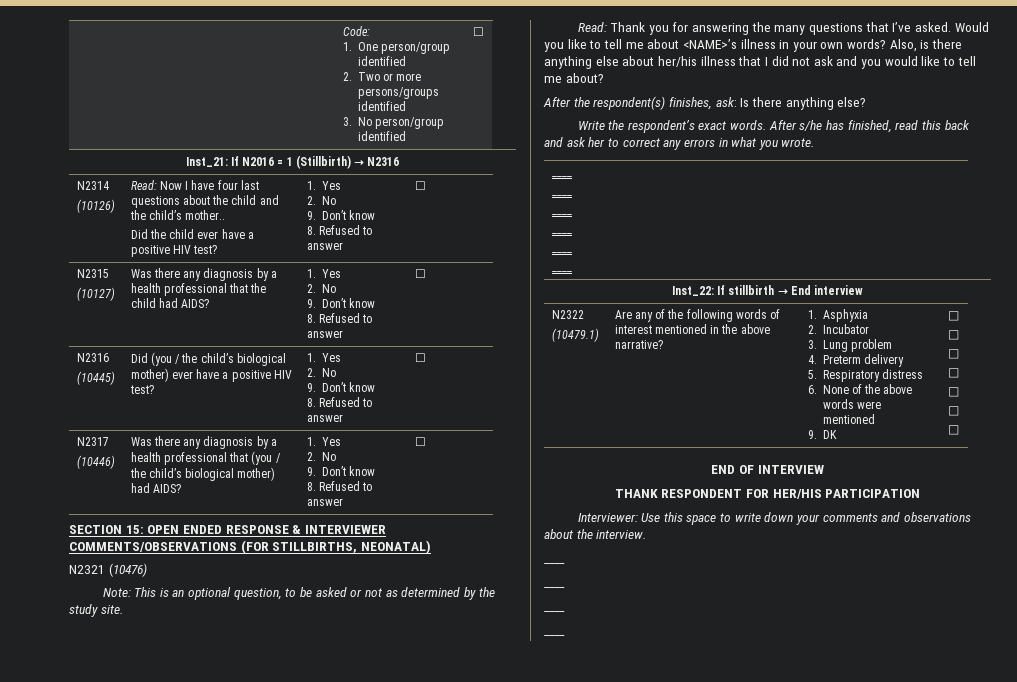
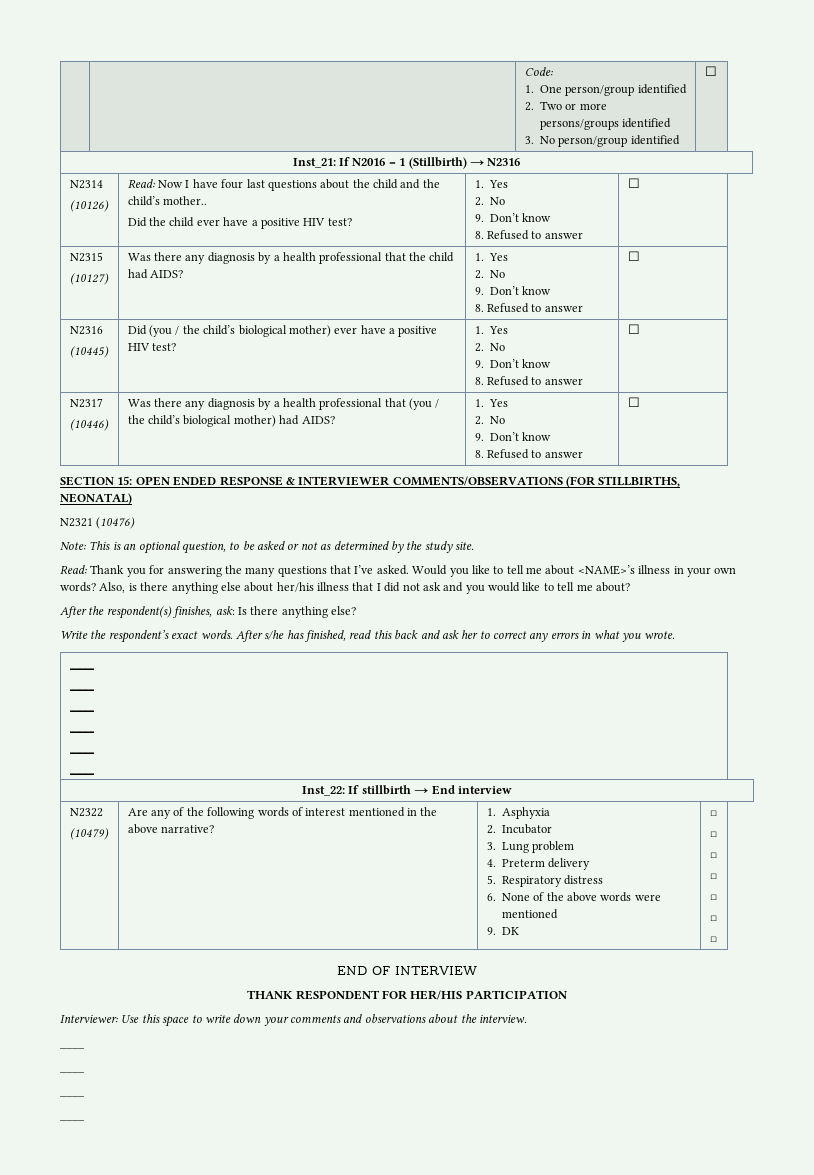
- (10479.1)
+ (10479)

